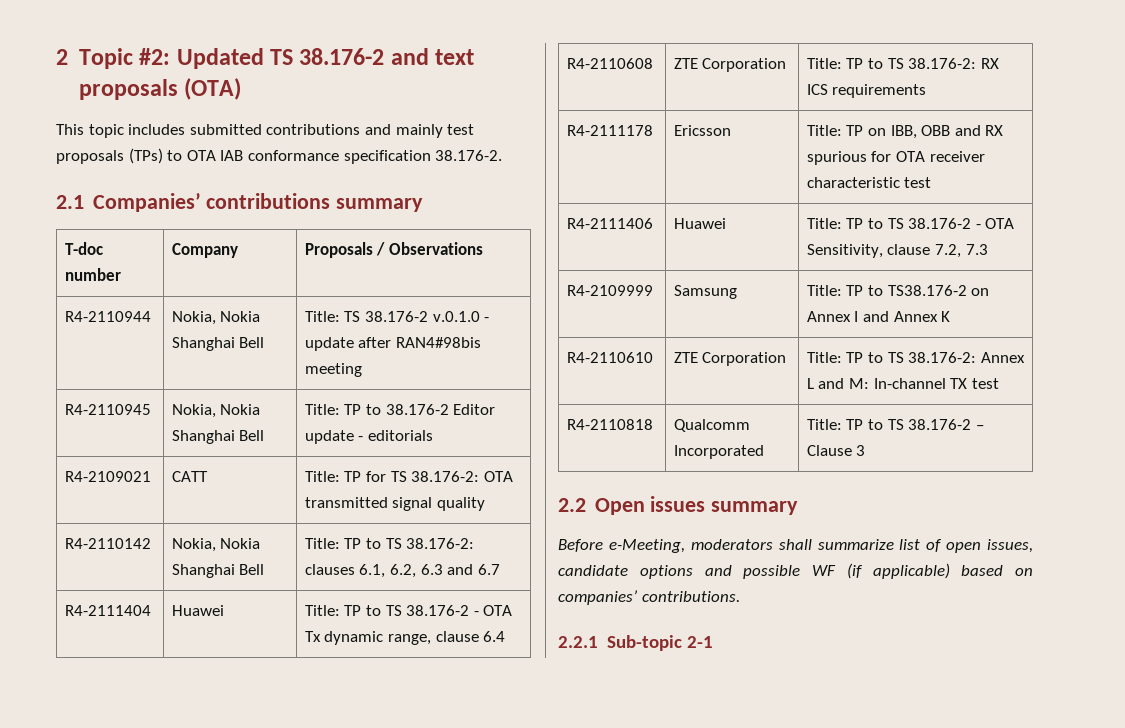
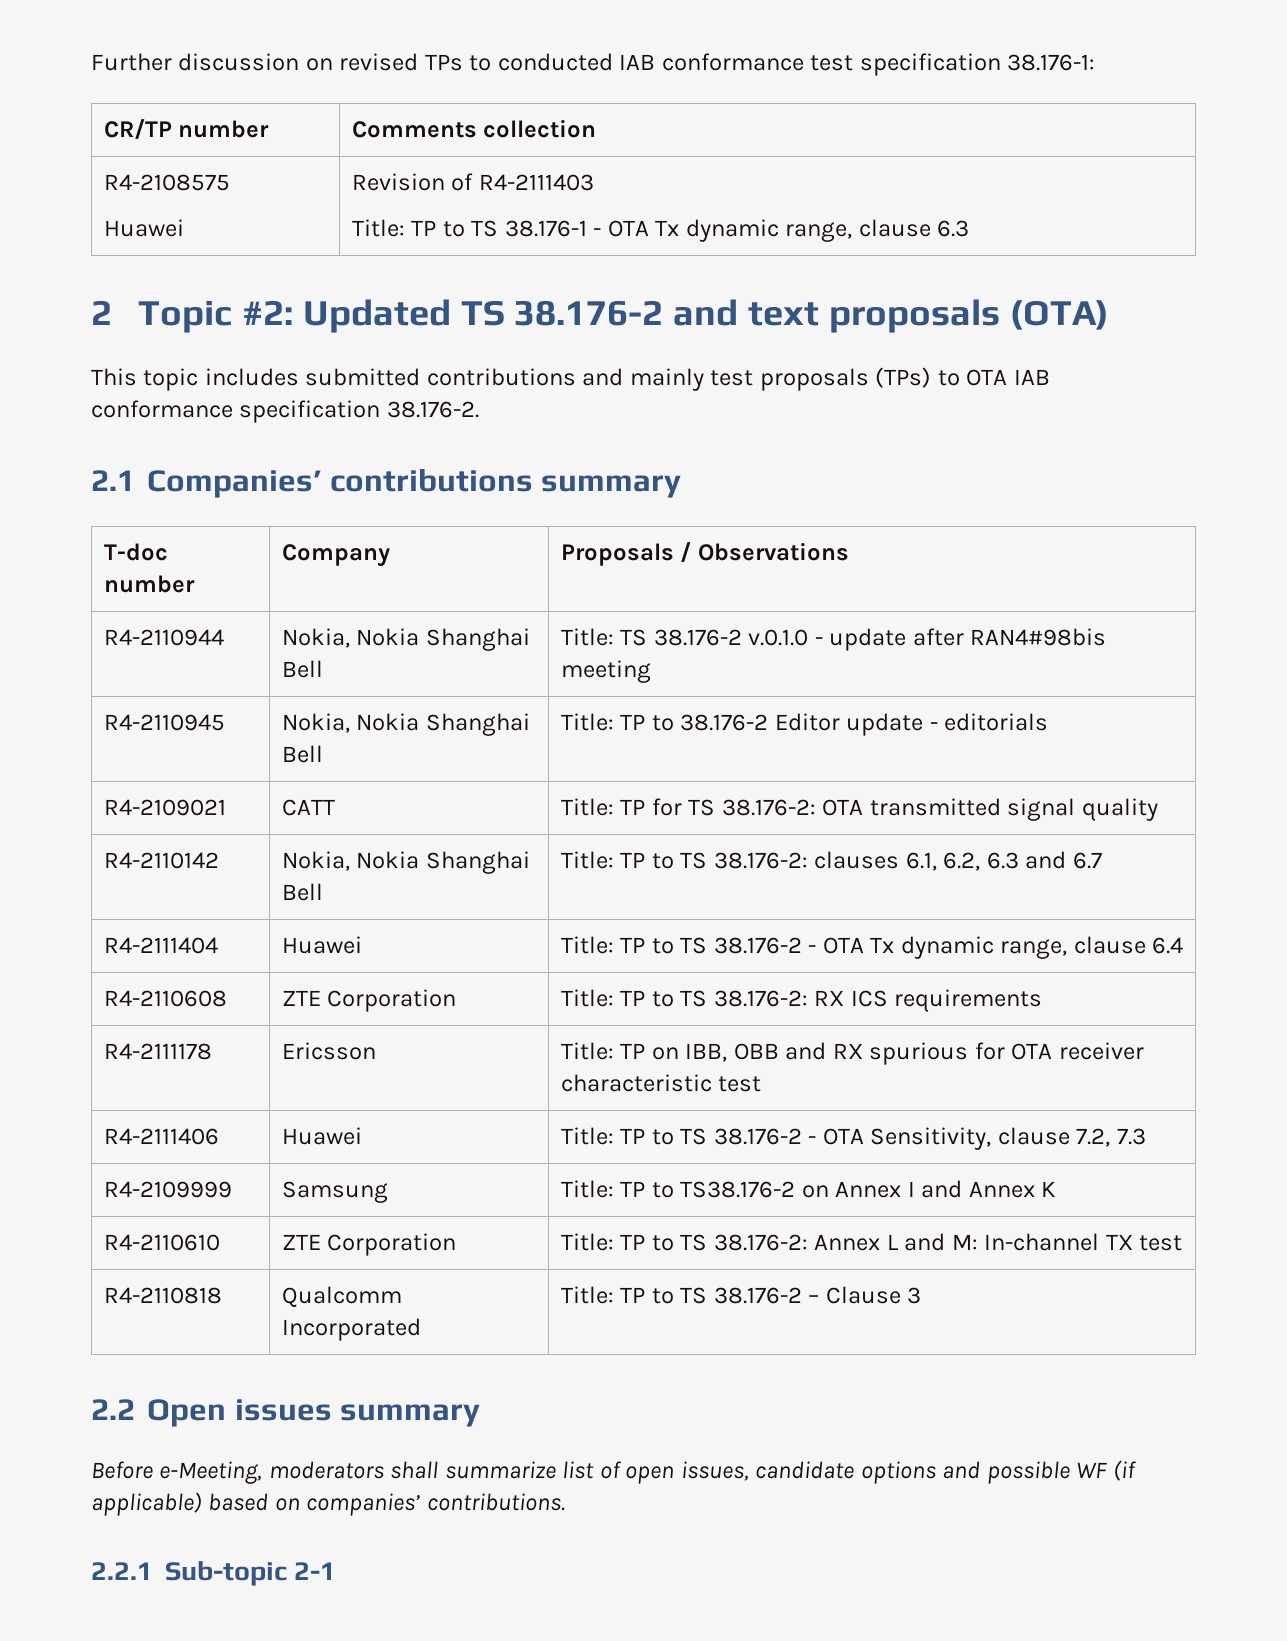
+ Further discussion on revised TPs to conducted IAB conformance test specification 38.176-1:
+ CR/TP number | Comments collection
+ R4-2108575
+ Huawei | Revision of R4-2111403
+ Title: TP to TS 38.176-1 - OTA Tx dynamic range, clause 6.3

